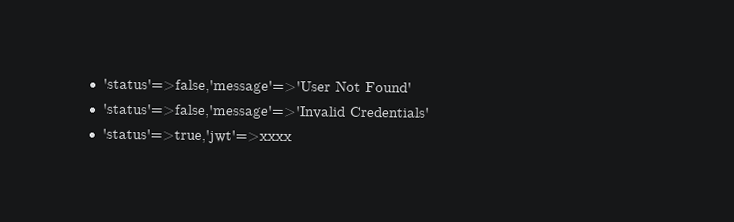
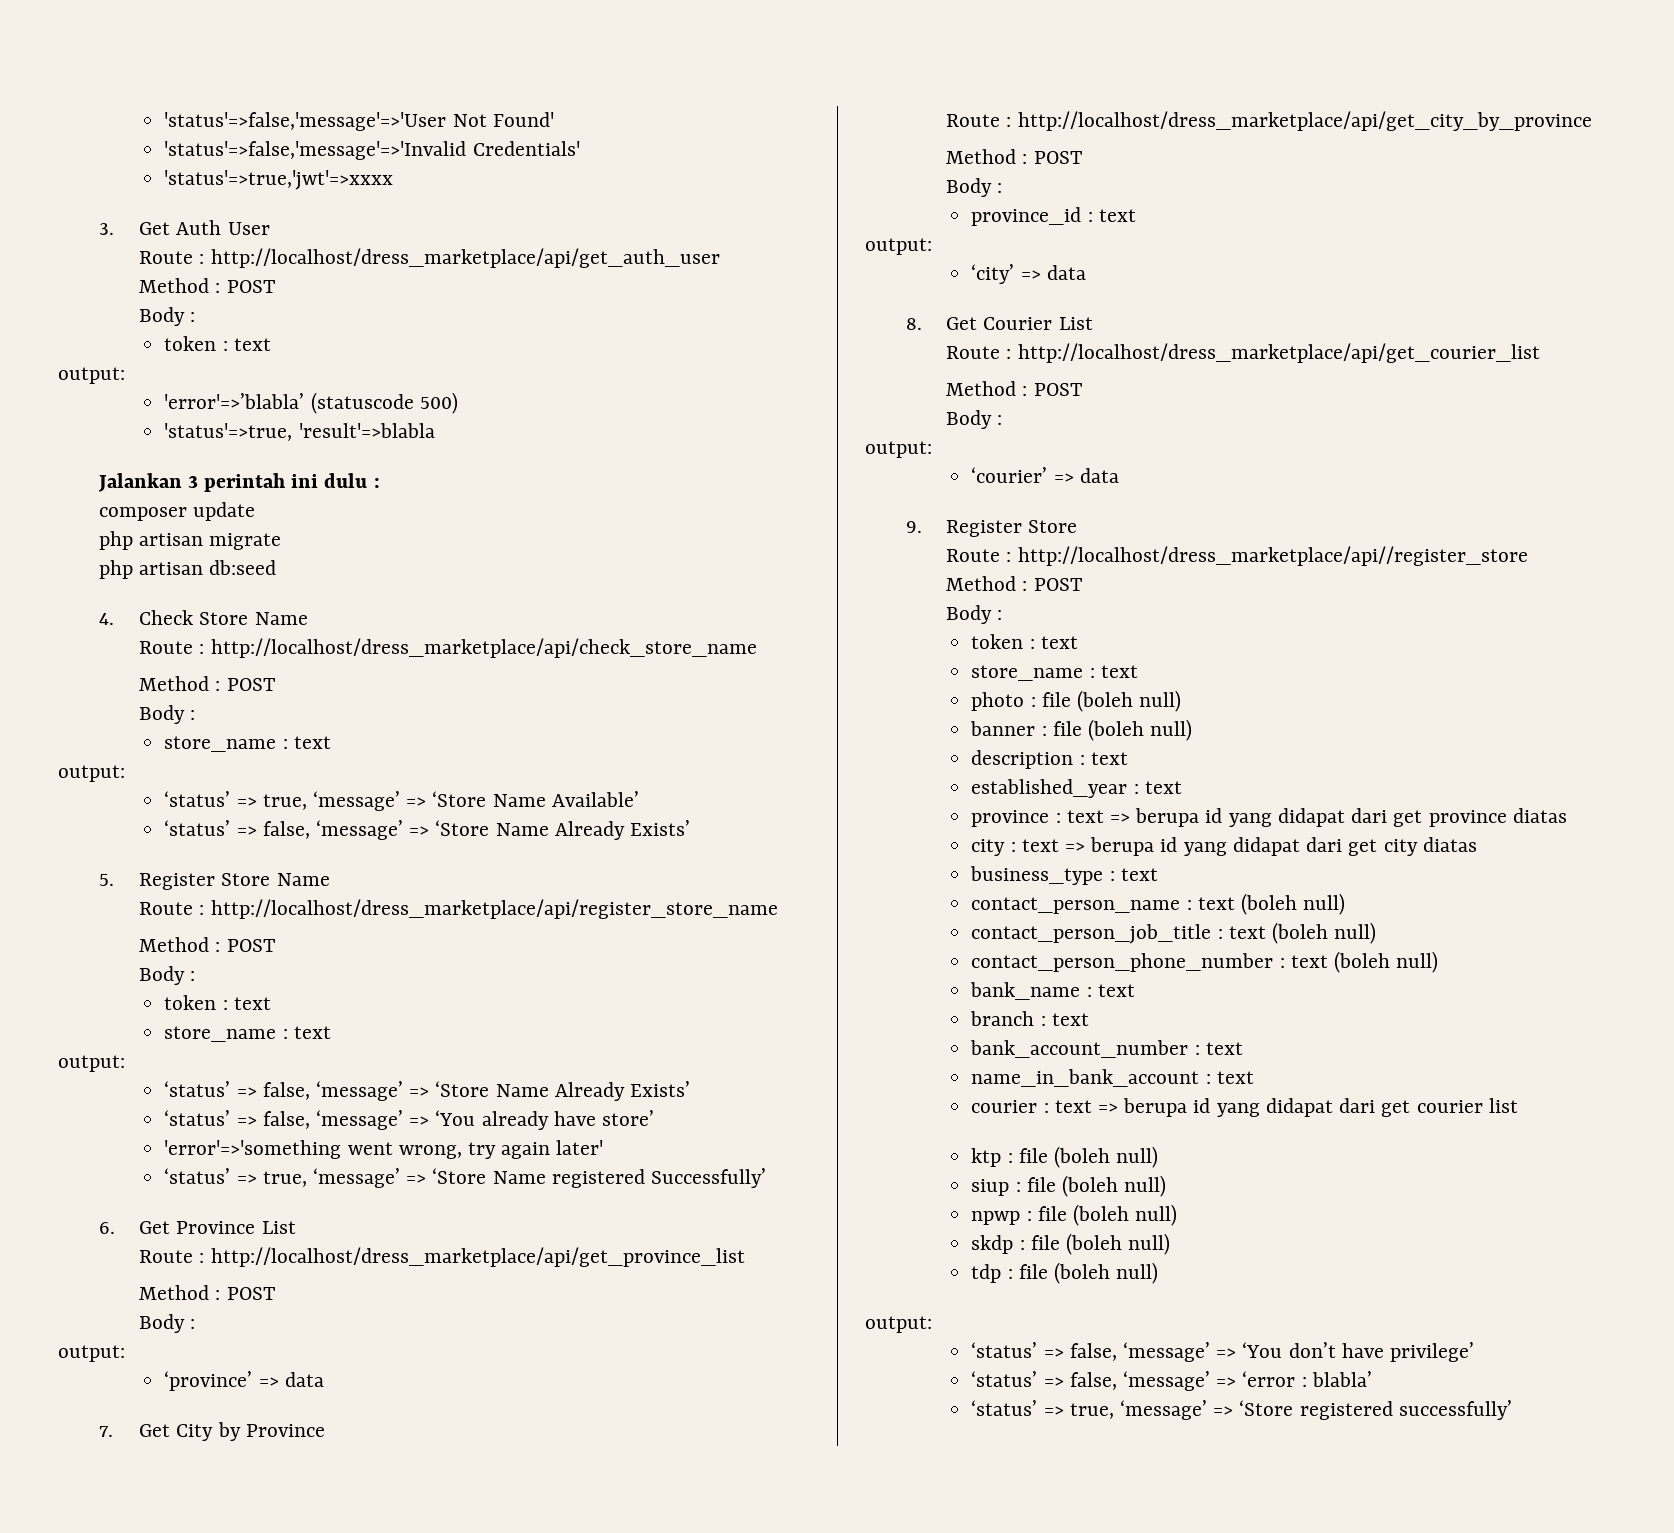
+ 3. Get Auth User
+ Route : http://localhost/dress_marketplace/api/get_auth_user
+ Method : POST
+ Body :
+ token : text
+ output:
+ 'error'=>’blabla’ (statuscode 500)
+ 'status'=>true, 'result'=>blabla
+ Jalankan 3 perintah ini dulu :
+ composer update
+ php artisan migrate
+ php artisan db:seed
+ 4. Check Store Name
+ Route : http://localhost/dress_marketplace/api/check_store_name
+ Method : POST
+ Body :
+ store_name : text
+ output:
+ ‘status’ => true, ‘message’ => ‘Store Name Available’
+ ‘status’ => false, ‘message’ => ‘Store Name Already Exists’
+ 5. Register Store Name
+ Route : http://localhost/dress_marketplace/api/register_store_name
+ Method : POST
+ Body :
+ token : text
+ store_name : text
+ output:
+ ‘status’ => false, ‘message’ => ‘Store Name Already Exists’
+ ‘status’ => false, ‘message’ => ‘You already have store’
+ 'error'=>'something went wrong, try again later'
+ ‘status’ => true, ‘message’ => ‘Store Name registered Successfully’
+ 6. Get Province List
+ Route : http://localhost/dress_marketplace/api/get_province_list
+ Method : POST
+ Body :
+ output:
+ ‘province’ => data
+ 7. Get City by Province
+ Route : http://localhost/dress_marketplace/api/get_city_by_province
+ Method : POST
+ Body :
+ province_id : text
+ output:
+ ‘city’ => data
+ 8. Get Courier List
+ Route : http://localhost/dress_marketplace/api/get_courier_list
+ Method : POST
+ Body :
+ output:
+ ‘courier’ => data
+ 9. Register Store
+ Route : http://localhost/dress_marketplace/api//register_store
+ Method : POST
+ Body :
+ token : text
+ store_name : text
+ photo : file (boleh null)
+ banner : file (boleh null)
+ description : text
+ established_year : text
+ province : text => berupa id yang didapat dari get province diatas
+ city : text => berupa id yang didapat dari get city diatas
+ business_type : text
+ contact_person_name : text (boleh null)
+ contact_person_job_title : text (boleh null)
+ contact_person_phone_number : text (boleh null)
+ bank_name : text
+ branch : text
+ bank_account_number : text
+ name_in_bank_account : text
+ courier : text => berupa id yang didapat dari get courier list
+ ktp : file (boleh null)
+ siup : file (boleh null)
+ npwp : file (boleh null)
+ skdp : file (boleh null)
+ tdp : file (boleh null)
+ output:
+ ‘status’ => false, ‘message’ => ‘You don’t have privilege’
+ ‘status’ => false, ‘message’ => ‘error : blabla’
+ ‘status’ => true, ‘message’ => ‘Store registered successfully’

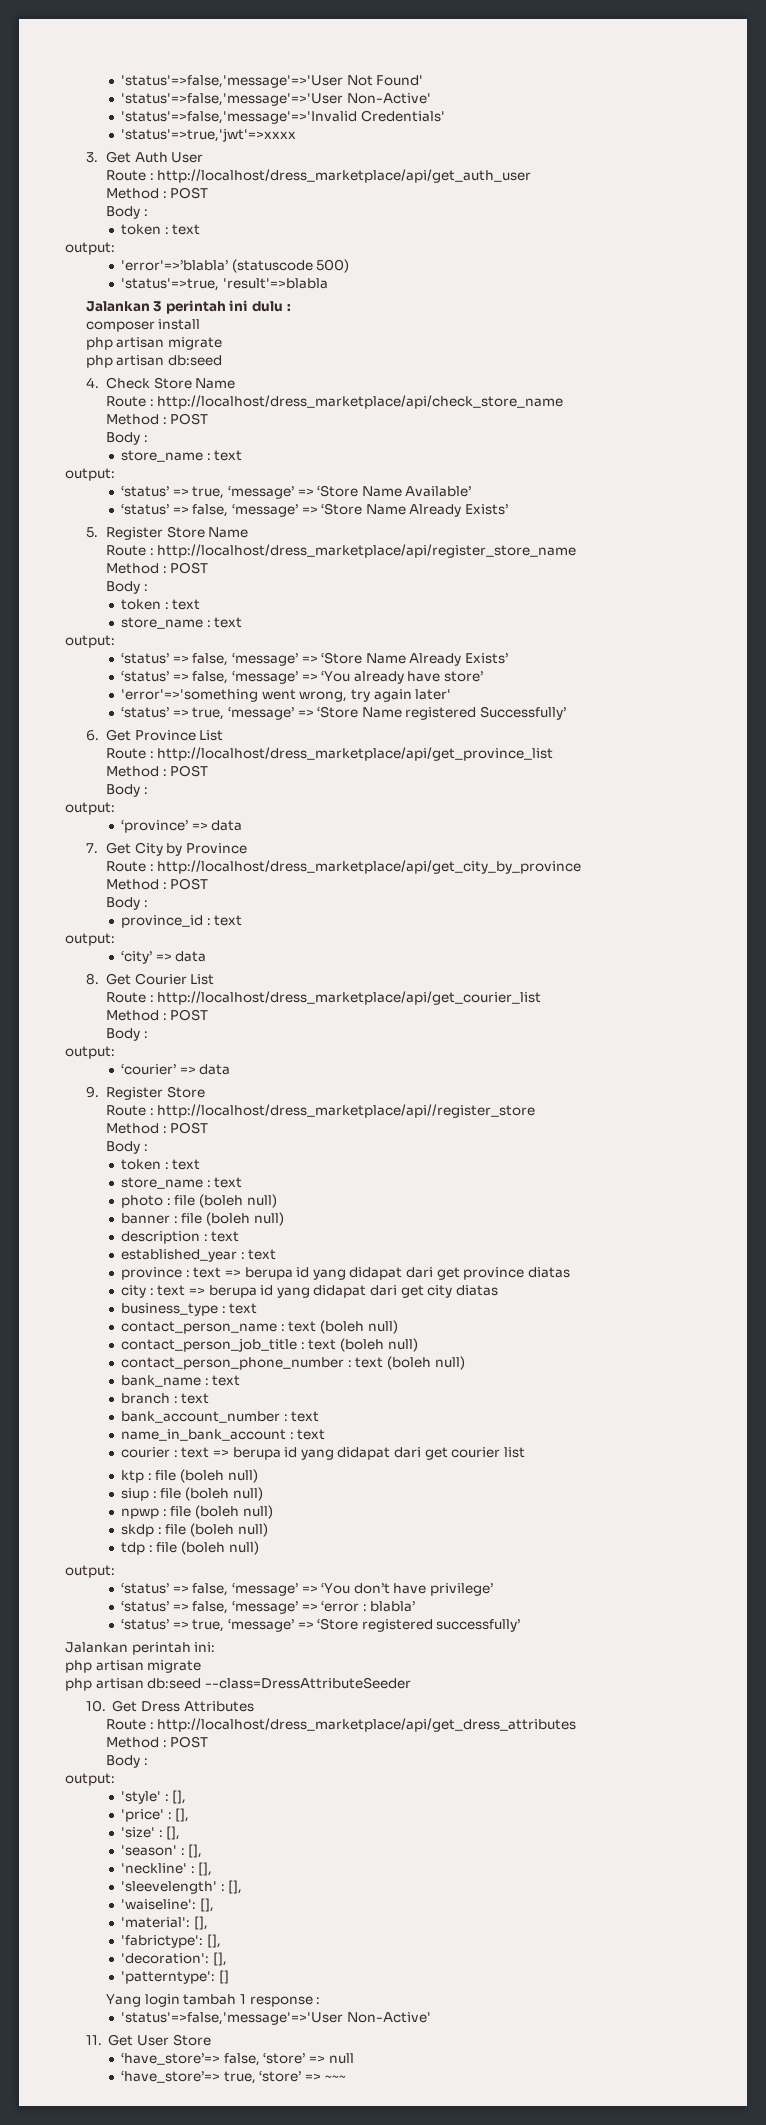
  'status'=>false,'message'=>'User Not Found'
+ 'status'=>false,'message'=>'User Non-Active'
- composer update
+ composer install
+ Jalankan perintah ini:
+ php artisan migrate
+ php artisan db:seed --class=DressAttributeSeeder
+ 10. Get Dress Attributes
+ Route : http://localhost/dress_marketplace/api/get_dress_attributes
+ Method : POST
+ Body :
+ output:
+ 'style' : [],
+ 'price' : [],
+ 'size' : [],
+ 'season' : [],
+ 'neckline' : [],
+ 'sleevelength' : [],
+ 'waiseline': [],
+ 'material': [],
+ 'fabrictype': [],
+ 'decoration': [],
+ 'patterntype': []
+ Yang login tambah 1 response :
+ 'status'=>false,'message'=>'User Non-Active'
+ 11. Get User Store
+ ‘have_store’=> false, ‘store’ => null
+ ‘have_store’=> true, ‘store’ => ~~~

